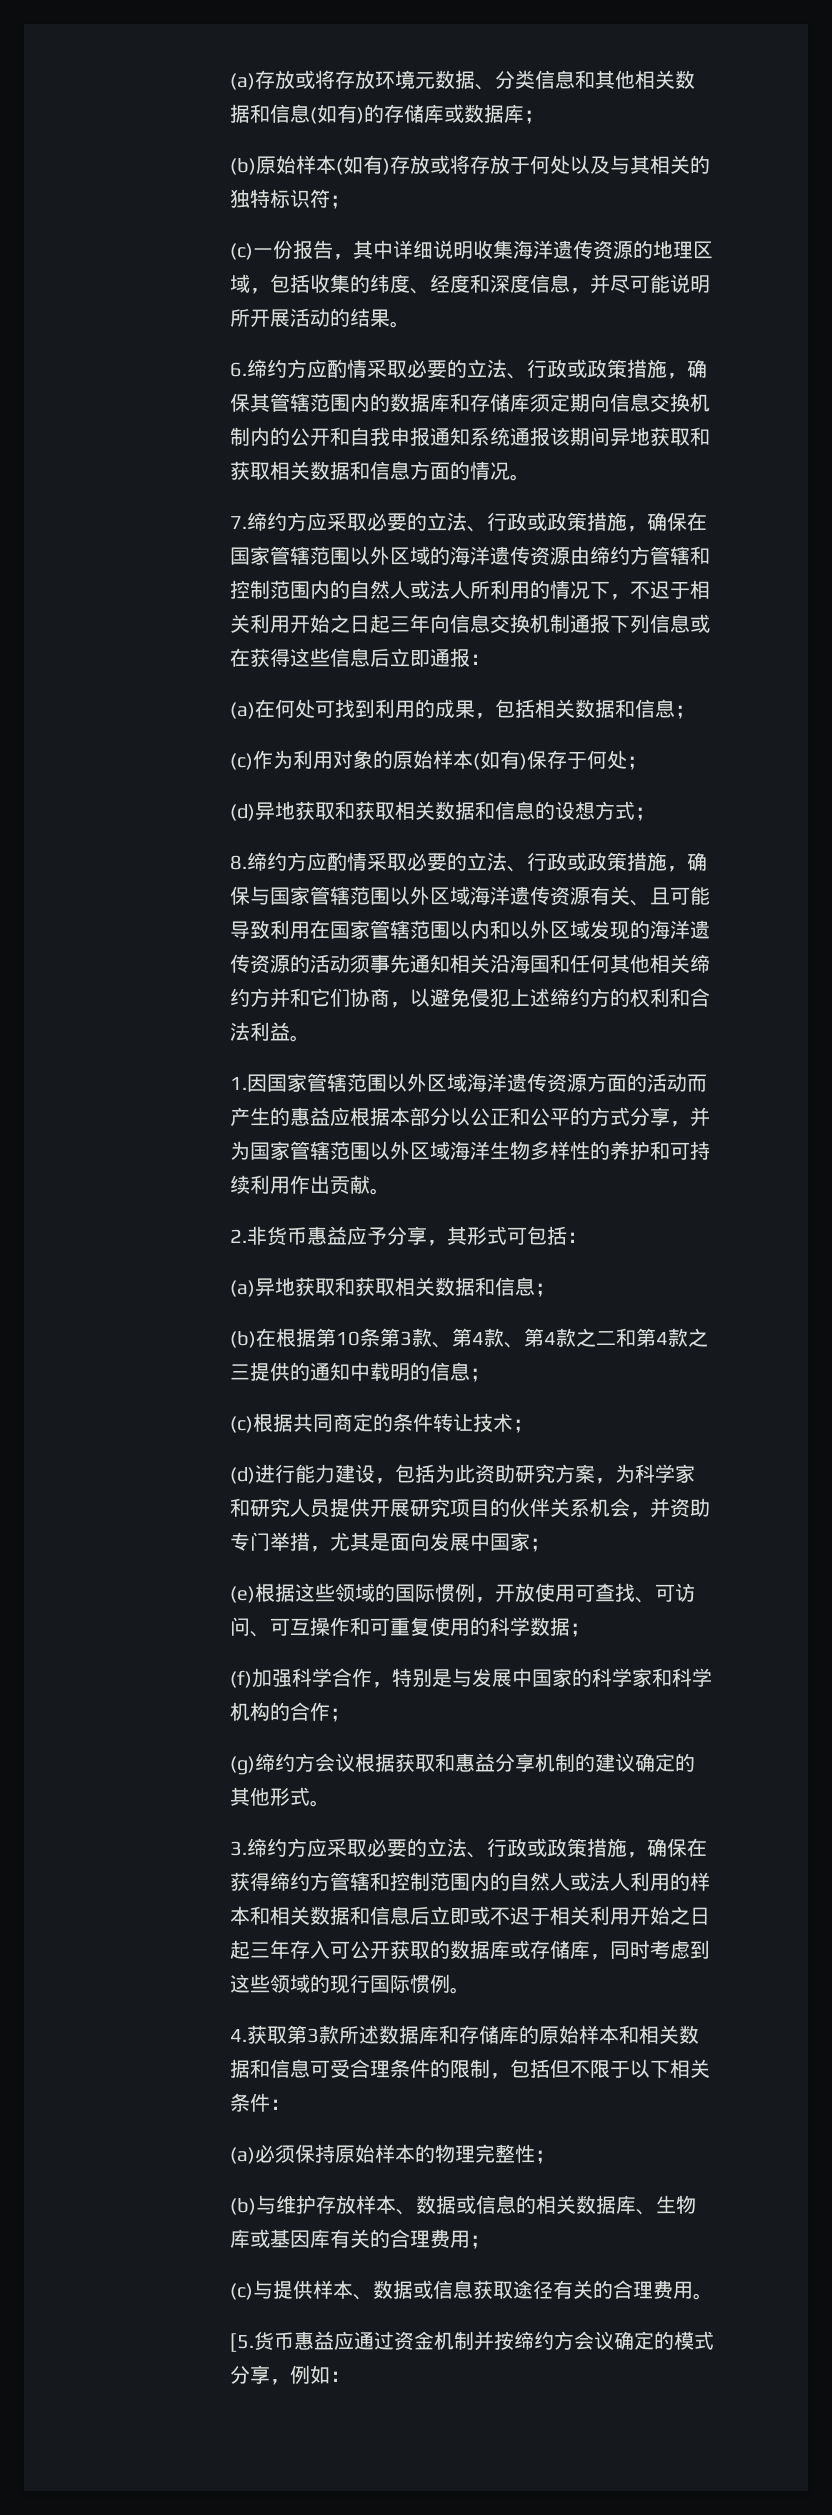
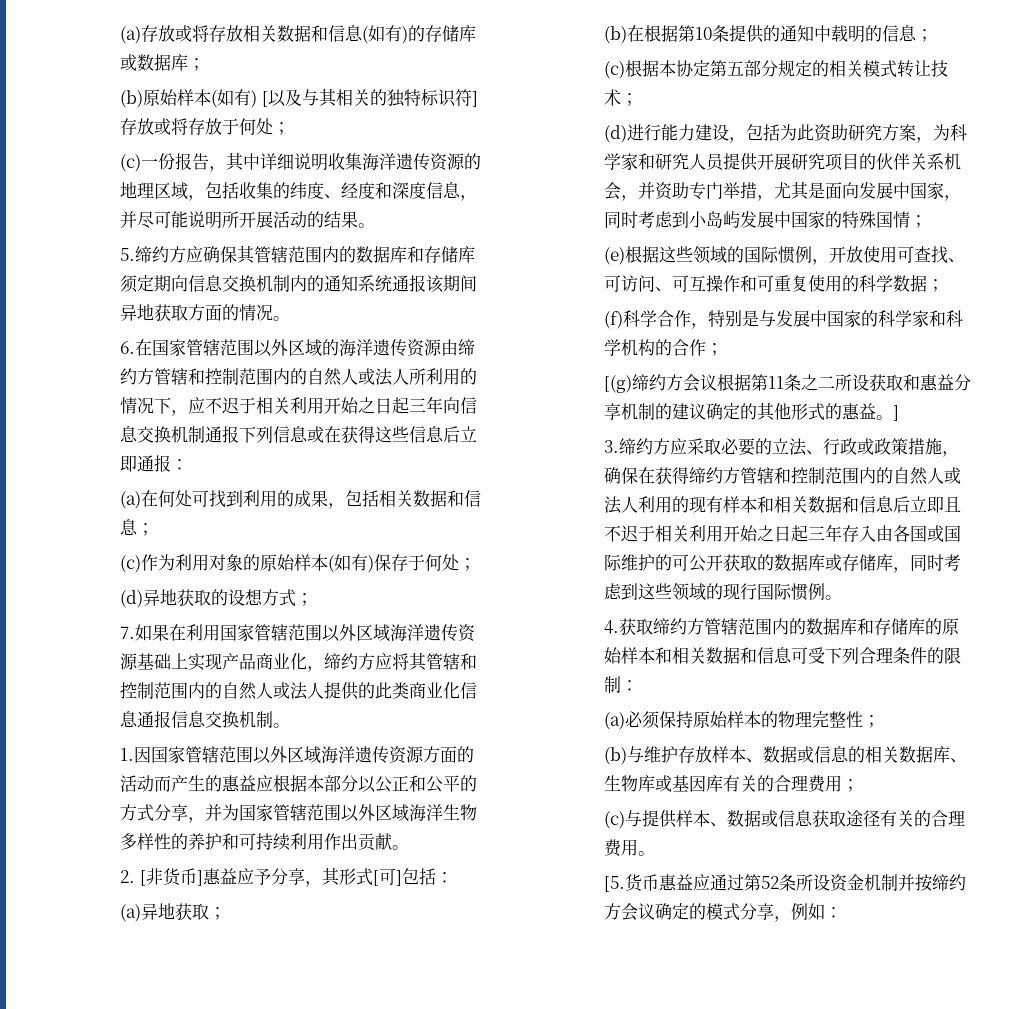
- (a)存放或将存放环境元数据、分类信息和其他相关数据和信息(如有)的存储库或数据库；
+ (a)存放或将存放相关数据和信息(如有)的存储库或数据库；
- (b)原始样本(如有)存放或将存放于何处以及与其相关的独特标识符；
+ (b)原始样本(如有) [以及与其相关的独特标识符]存放或将存放于何处；
- 6.缔约方应酌情采取必要的立法、行政或政策措施，确保其管辖范围内的数据库和存储库须定期向信息交换机制内的公开和自我申报通知系统通报该期间异地获取和获取相关数据和信息方面的情况。
- 7.缔约方应采取必要的立法、行政或政策措施，确保在国家管辖范围以外区域的海洋遗传资源由缔约方管辖和控制范围内的自然人或法人所利用的情况下，不迟于相关利用开始之日起三年向信息交换机制通报下列信息或在获得这些信息后立即通报：
+ 5.缔约方应确保其管辖范围内的数据库和存储库须定期向信息交换机制内的通知系统通报该期间异地获取方面的情况。
+ 6.在国家管辖范围以外区域的海洋遗传资源由缔约方管辖和控制范围内的自然人或法人所利用的情况下，应不迟于相关利用开始之日起三年向信息交换机制通报下列信息或在获得这些信息后立即通报：
- (d)异地获取和获取相关数据和信息的设想方式；
- 8.缔约方应酌情采取必要的立法、行政或政策措施，确保与国家管辖范围以外区域海洋遗传资源有关、且可能导致利用在国家管辖范围以内和以外区域发现的海洋遗传资源的活动须事先通知相关沿海国和任何其他相关缔约方并和它们协商，以避免侵犯上述缔约方的权利和合法利益。
+ (d)异地获取的设想方式；
+ 7.如果在利用国家管辖范围以外区域海洋遗传资源基础上实现产品商业化，缔约方应将其管辖和控制范围内的自然人或法人提供的此类商业化信息通报信息交换机制。
- 2.非货币惠益应予分享，其形式可包括：
+ 2. [非货币]惠益应予分享，其形式[可]包括：
- (a)异地获取和获取相关数据和信息；
+ (a)异地获取；
- (b)在根据第10条第3款、第4款、第4款之二和第4款之三提供的通知中载明的信息；
+ (b)在根据第10条提供的通知中载明的信息；
- (c)根据共同商定的条件转让技术；
+ (c)根据本协定第五部分规定的相关模式转让技术；
- (d)进行能力建设，包括为此资助研究方案，为科学家和研究人员提供开展研究项目的伙伴关系机会，并资助专门举措，尤其是面向发展中国家；
+ (d)进行能力建设，包括为此资助研究方案，为科学家和研究人员提供开展研究项目的伙伴关系机会，并资助专门举措，尤其是面向发展中国家，同时考虑到小岛屿发展中国家的特殊国情；
- (f)加强科学合作，特别是与发展中国家的科学家和科学机构的合作；
+ (f)科学合作，特别是与发展中国家的科学家和科学机构的合作；
- (g)缔约方会议根据获取和惠益分享机制的建议确定的其他形式。
+ [(g)缔约方会议根据第11条之二所设获取和惠益分享机制的建议确定的其他形式的惠益。]
- 3.缔约方应采取必要的立法、行政或政策措施，确保在获得缔约方管辖和控制范围内的自然人或法人利用的样本和相关数据和信息后立即或不迟于相关利用开始之日起三年存入可公开获取的数据库或存储库，同时考虑到这些领域的现行国际惯例。
+ 3.缔约方应采取必要的立法、行政或政策措施，确保在获得缔约方管辖和控制范围内的自然人或法人利用的现有样本和相关数据和信息后立即且不迟于相关利用开始之日起三年存入由各国或国际维护的可公开获取的数据库或存储库，同时考虑到这些领域的现行国际惯例。
- 4.获取第3款所述数据库和存储库的原始样本和相关数据和信息可受合理条件的限制，包括但不限于以下相关条件：
+ 4.获取缔约方管辖范围内的数据库和存储库的原始样本和相关数据和信息可受下列合理条件的限制：
- [5.货币惠益应通过资金机制并按缔约方会议确定的模式分享，例如：
+ [5.货币惠益应通过第52条所设资金机制并按缔约方会议确定的模式分享，例如：

